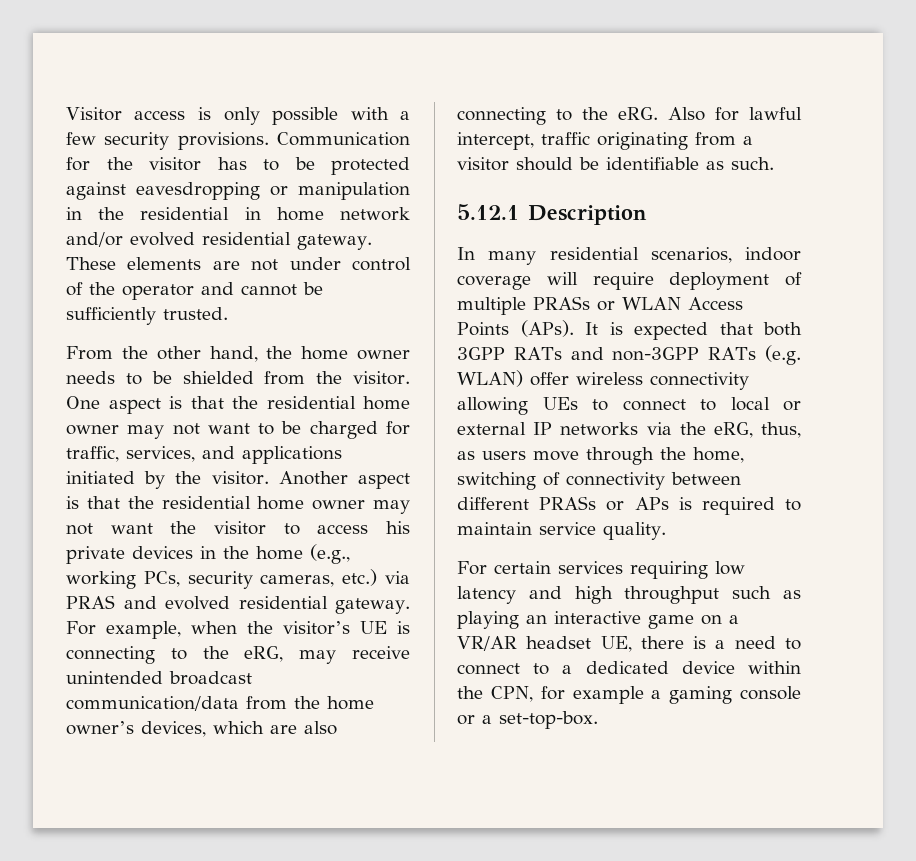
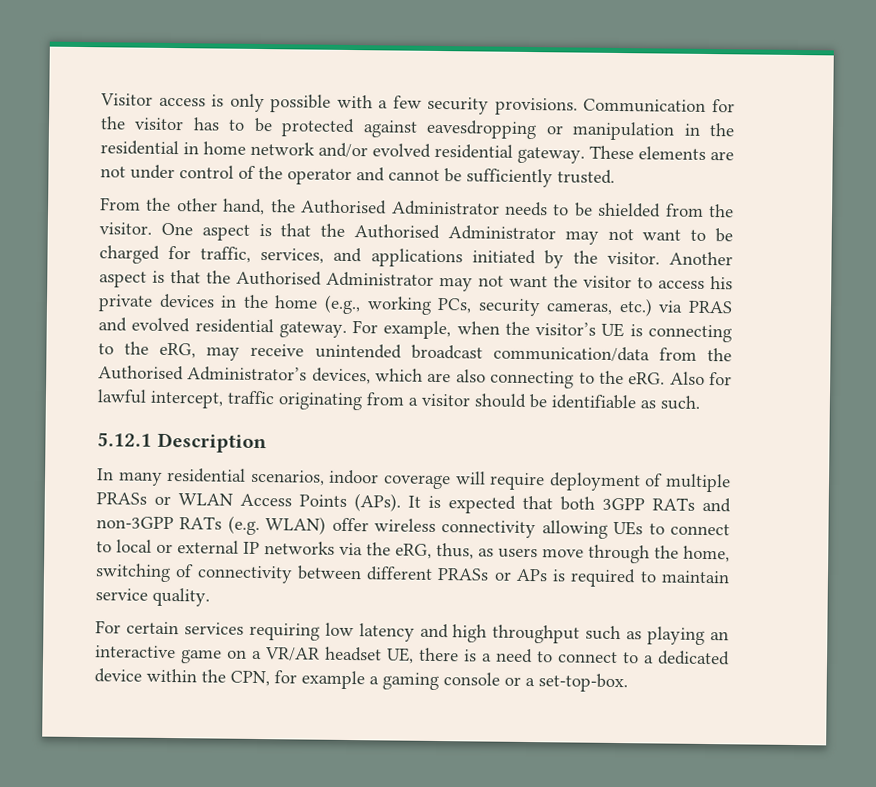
- From the other hand, the home owner needs to be shielded from the visitor.
+ From the other hand, the Authorised Administrator needs to be shielded from the visitor.
- One aspect is that the residential home owner may not want to be charged for traffic, services, and applications initiated by the visitor.
+ One aspect is that the Authorised Administrator may not want to be charged for traffic, services, and applications initiated by the visitor.
- Another aspect is that the residential home owner may not want the visitor to access his private devices in the home (e.g., working PCs, security cameras, etc.) via PRAS and evolved residential gateway.
+ Another aspect is that the Authorised Administrator may not want the visitor to access his private devices in the home (e.g., working PCs, security cameras, etc.) via PRAS and evolved residential gateway.
- For example, when the visitor’s UE is connecting to the eRG, may receive unintended broadcast communication/data from the home owner’s devices, which are also connecting to the eRG.
+ For example, when the visitor’s UE is connecting to the eRG, may receive unintended broadcast communication/data from the Authorised Administrator’s devices, which are also connecting to the eRG.

